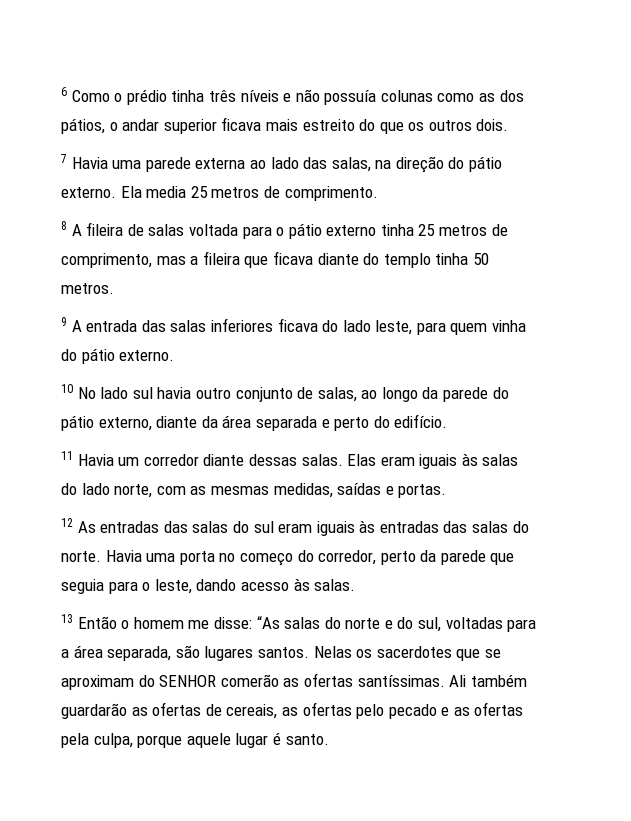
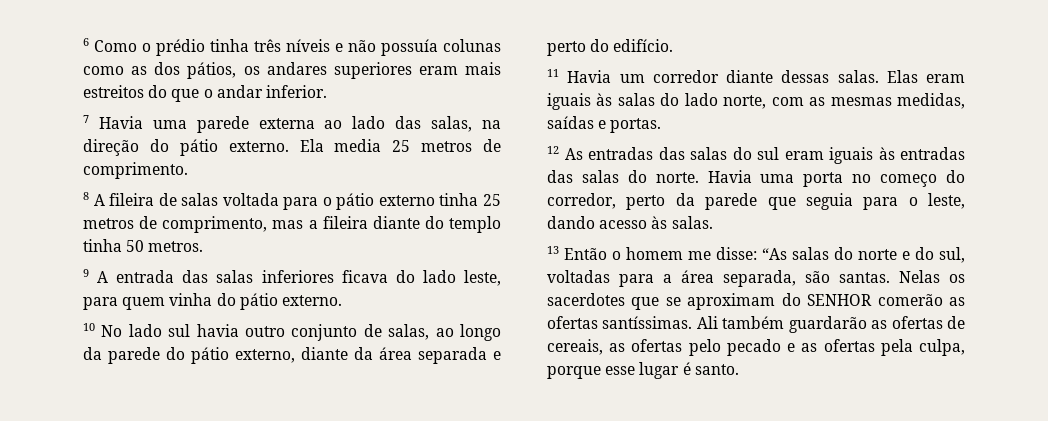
- 6 Como o prédio tinha três níveis e não possuía colunas como as dos pátios, o andar superior ficava mais estreito do que os outros dois.
+ 6 Como o prédio tinha três níveis e não possuía colunas como as dos pátios, os andares superiores eram mais estreitos do que o andar inferior.
- 8 A fileira de salas voltada para o pátio externo tinha 25 metros de comprimento, mas a fileira que ficava diante do templo tinha 50 metros.
+ 8 A fileira de salas voltada para o pátio externo tinha 25 metros de comprimento, mas a fileira diante do templo tinha 50 metros.
- 13 Então o homem me disse: “As salas do norte e do sul, voltadas para a área separada, são lugares santos.
+ 13 Então o homem me disse: “As salas do norte e do sul, voltadas para a área separada, são santas.
- Ali também guardarão as ofertas de cereais, as ofertas pelo pecado e as ofertas pela culpa, porque aquele lugar é santo.
+ Ali também guardarão as ofertas de cereais, as ofertas pelo pecado e as ofertas pela culpa, porque esse lugar é santo.

